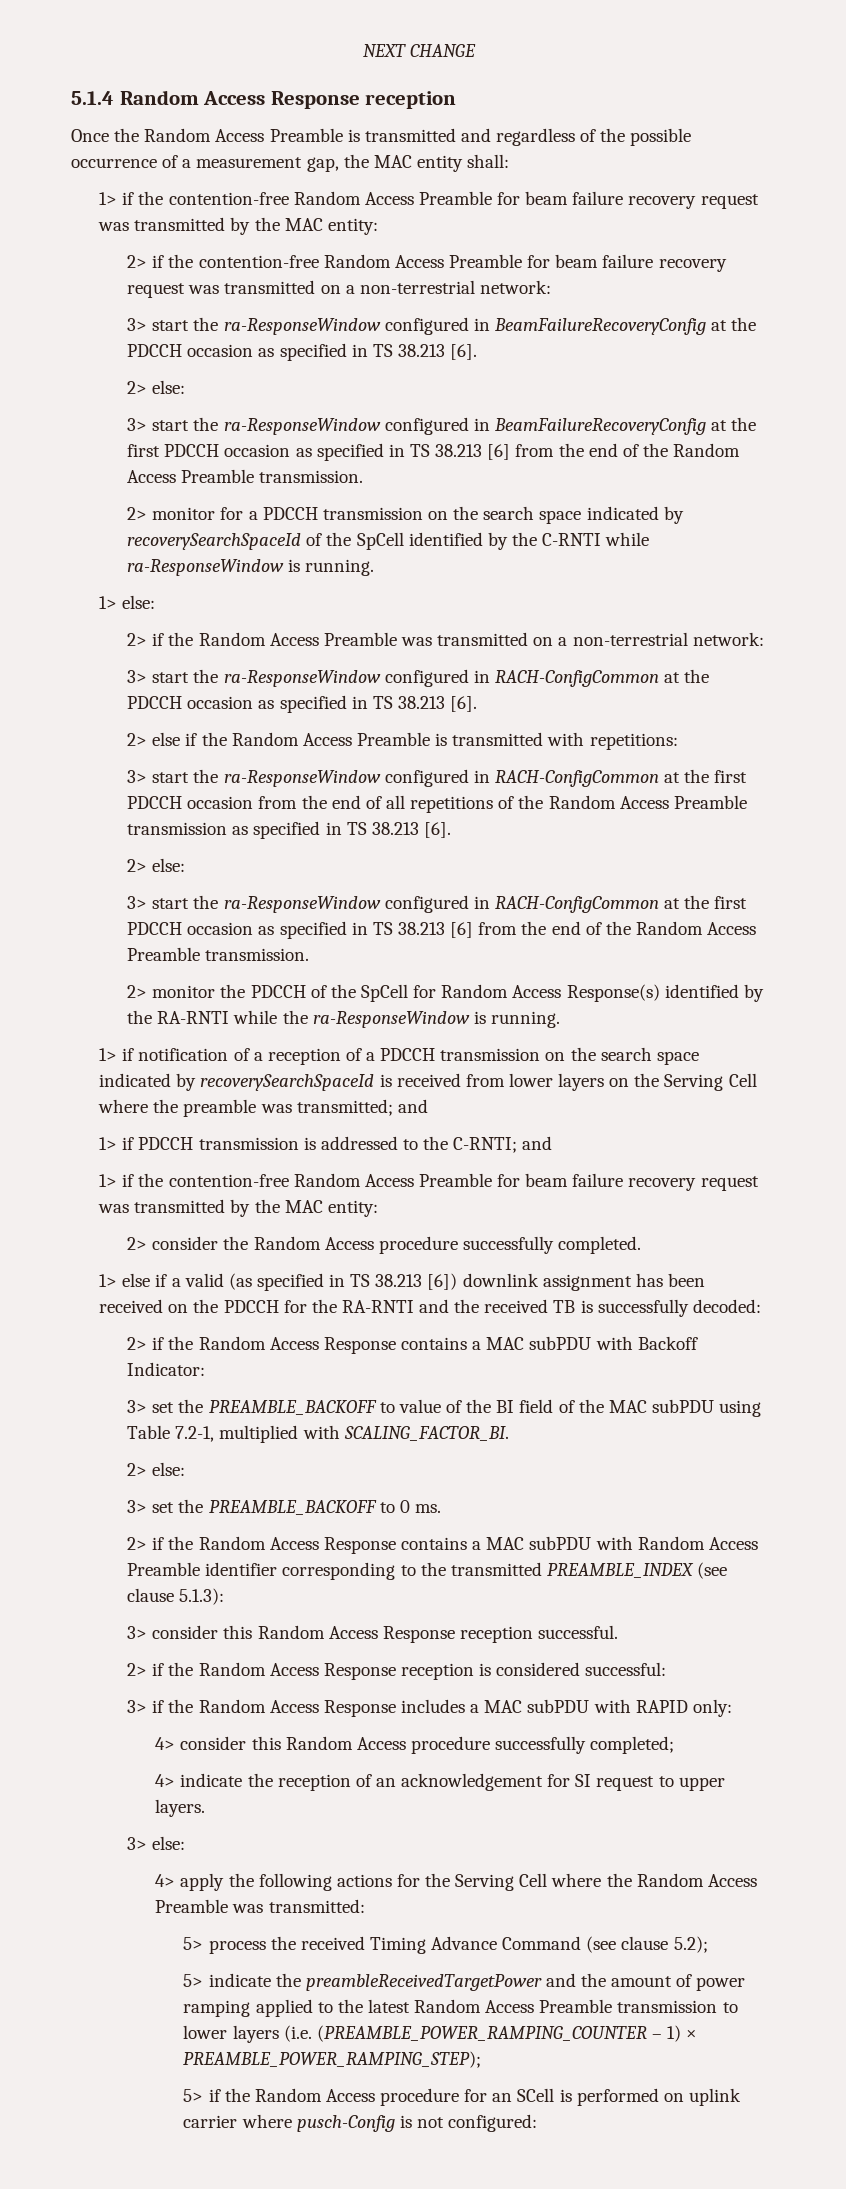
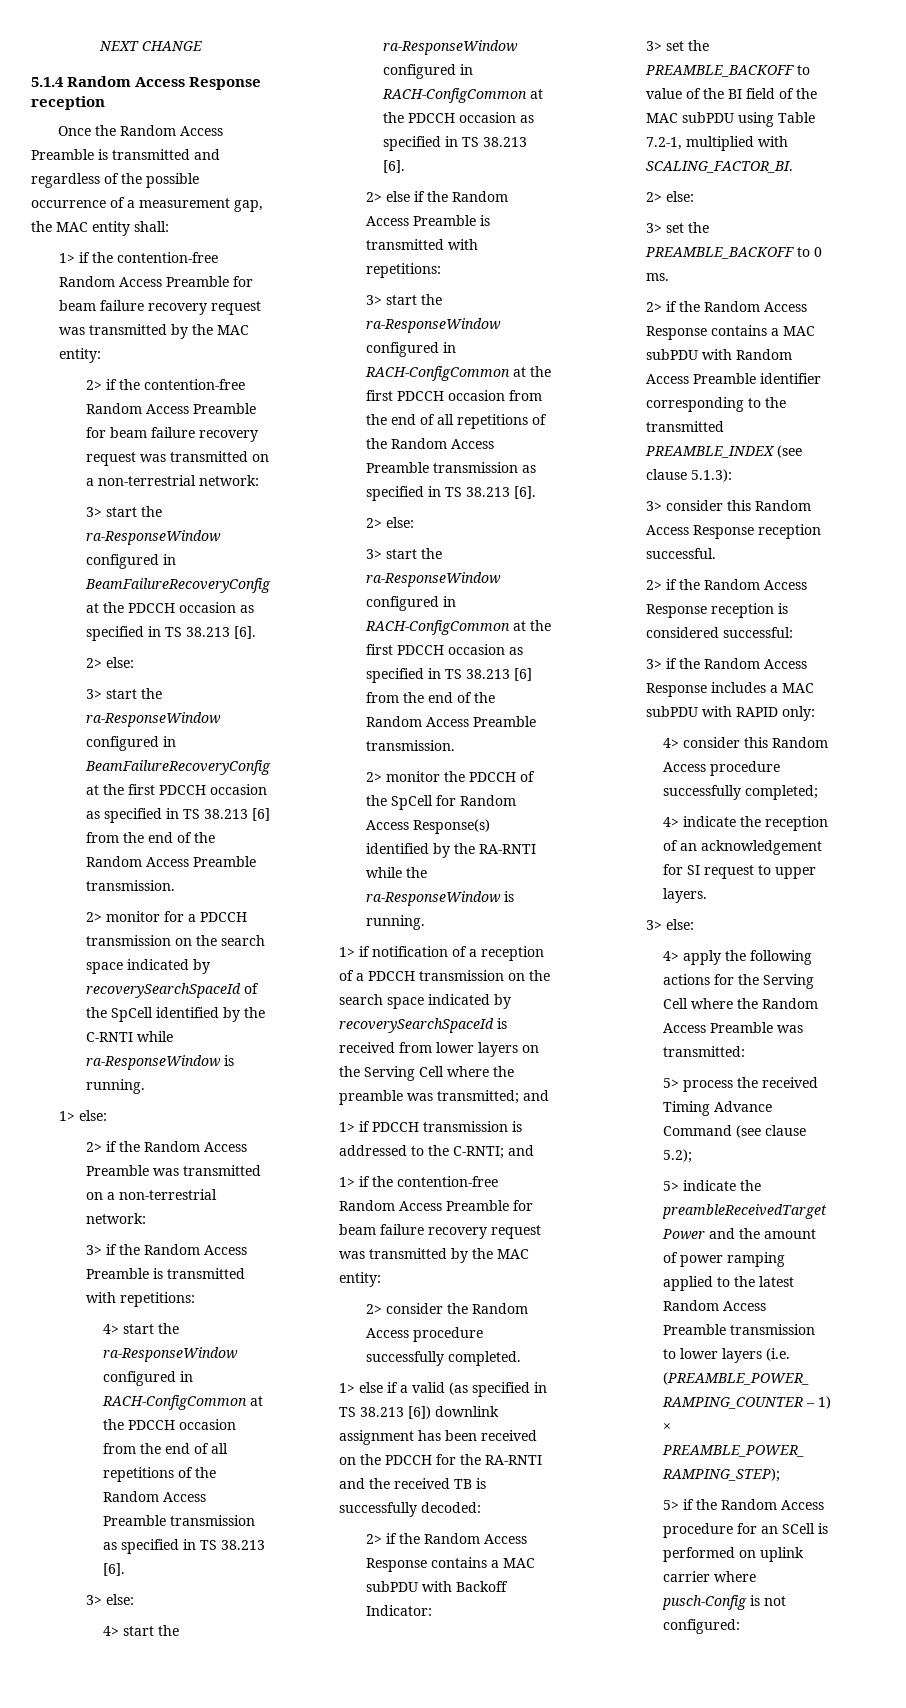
- 3> start the ra-ResponseWindow configured in RACH-ConfigCommon at the PDCCH occasion as specified in TS 38.213 [6].
+ 3> if the Random Access Preamble is transmitted with repetitions:
+ 4> start the ra-ResponseWindow configured in RACH-ConfigCommon at the PDCCH occasion from the end of all repetitions of the Random Access Preamble transmission as specified in TS 38.213 [6].
+ 3> else:
+ 4> start the ra-ResponseWindow configured in RACH-ConfigCommon at the PDCCH occasion as specified in TS 38.213 [6].

